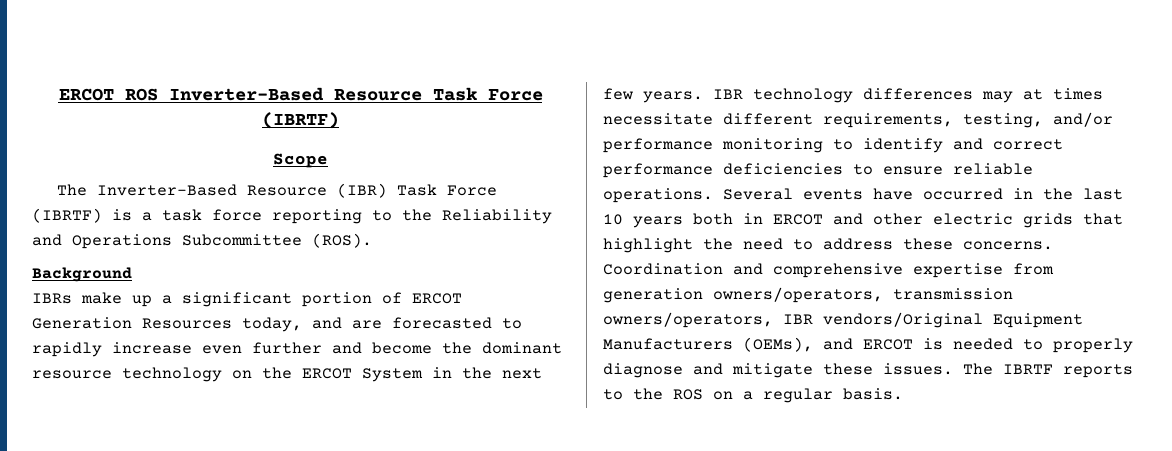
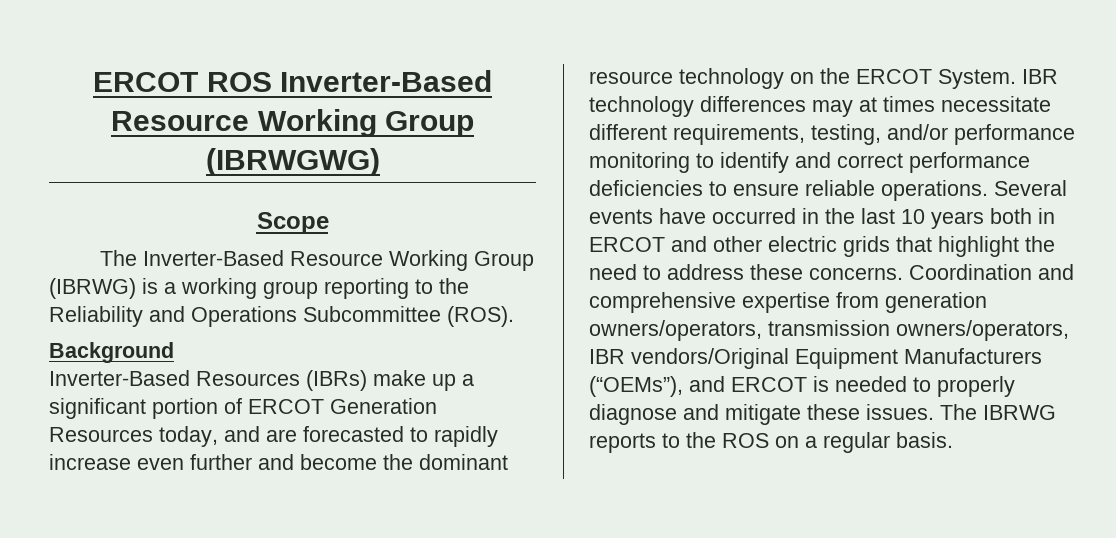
- ERCOT ROS Inverter-Based Resource Task Force (IBRTF)
+ ERCOT ROS Inverter-Based Resource Working Group (IBRWGWG)
- The Inverter-Based Resource (IBR) Task Force (IBRTF) is a task force reporting to the Reliability and Operations Subcommittee (ROS).
+ The Inverter-Based Resource Working Group (IBRWG) is a working group reporting to the Reliability and Operations Subcommittee (ROS).
- IBRs make up a significant portion of ERCOT Generation Resources today, and are forecasted to rapidly increase even further and become the dominant resource technology on the ERCOT System in the next few years.
+ Inverter-Based Resources (IBRs) make up a significant portion of ERCOT Generation Resources today, and are forecasted to rapidly increase even further and become the dominant resource technology on the ERCOT System.
- Coordination and comprehensive expertise from generation owners/operators, transmission owners/operators, IBR vendors/Original Equipment Manufacturers (OEMs), and ERCOT is needed to properly diagnose and mitigate these issues.
+ Coordination and comprehensive expertise from generation owners/operators, transmission owners/operators, IBR vendors/Original Equipment Manufacturers (“OEMs”), and ERCOT is needed to properly diagnose and mitigate these issues.
- The IBRTF reports to the ROS on a regular basis.
+ The IBRWG reports to the ROS on a regular basis.

